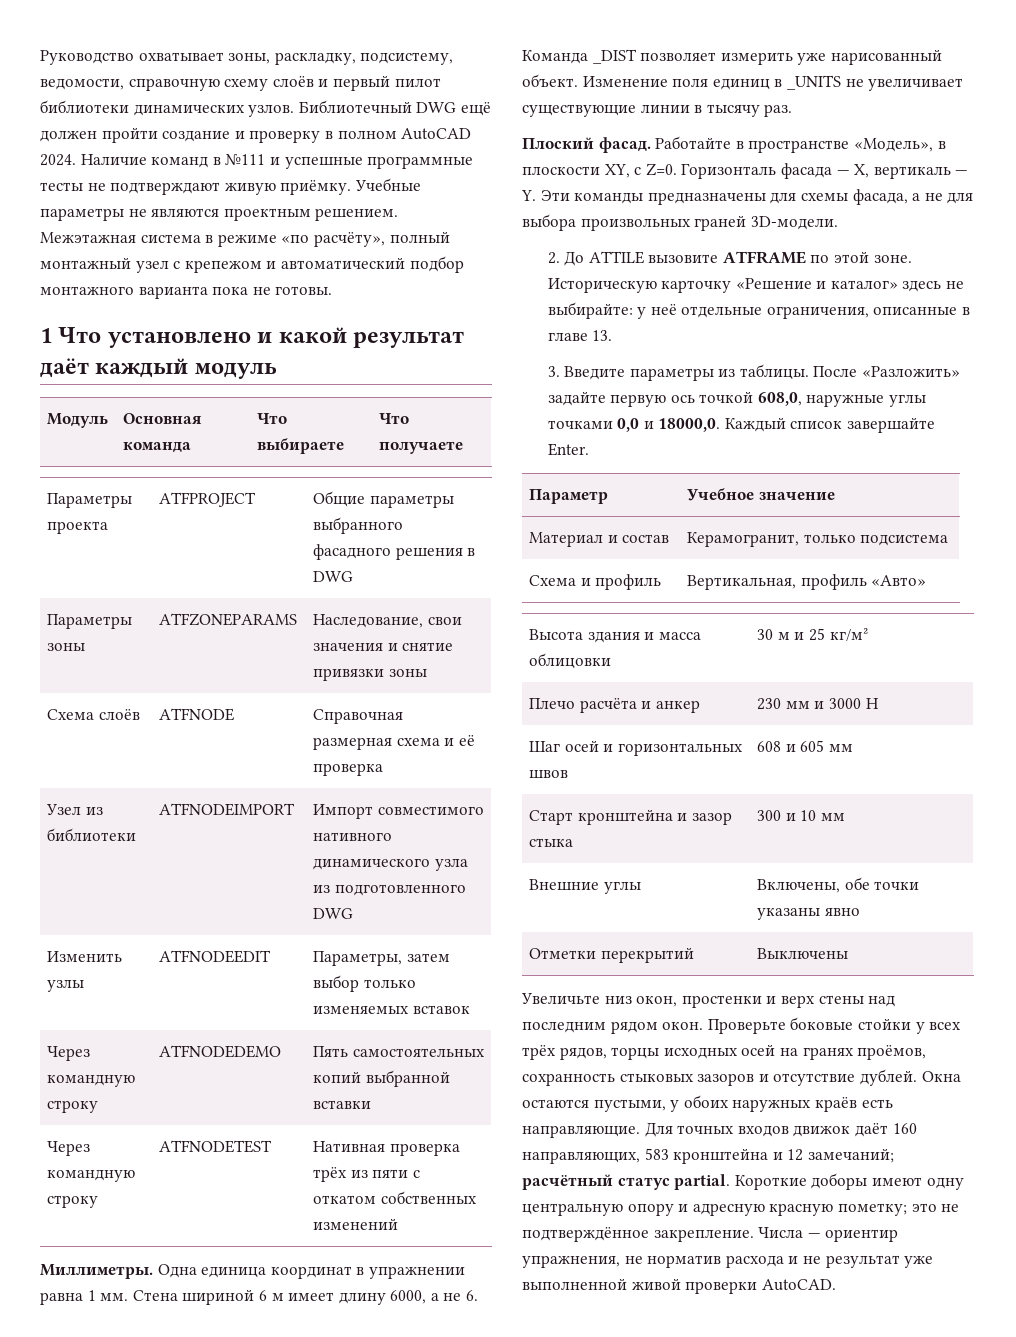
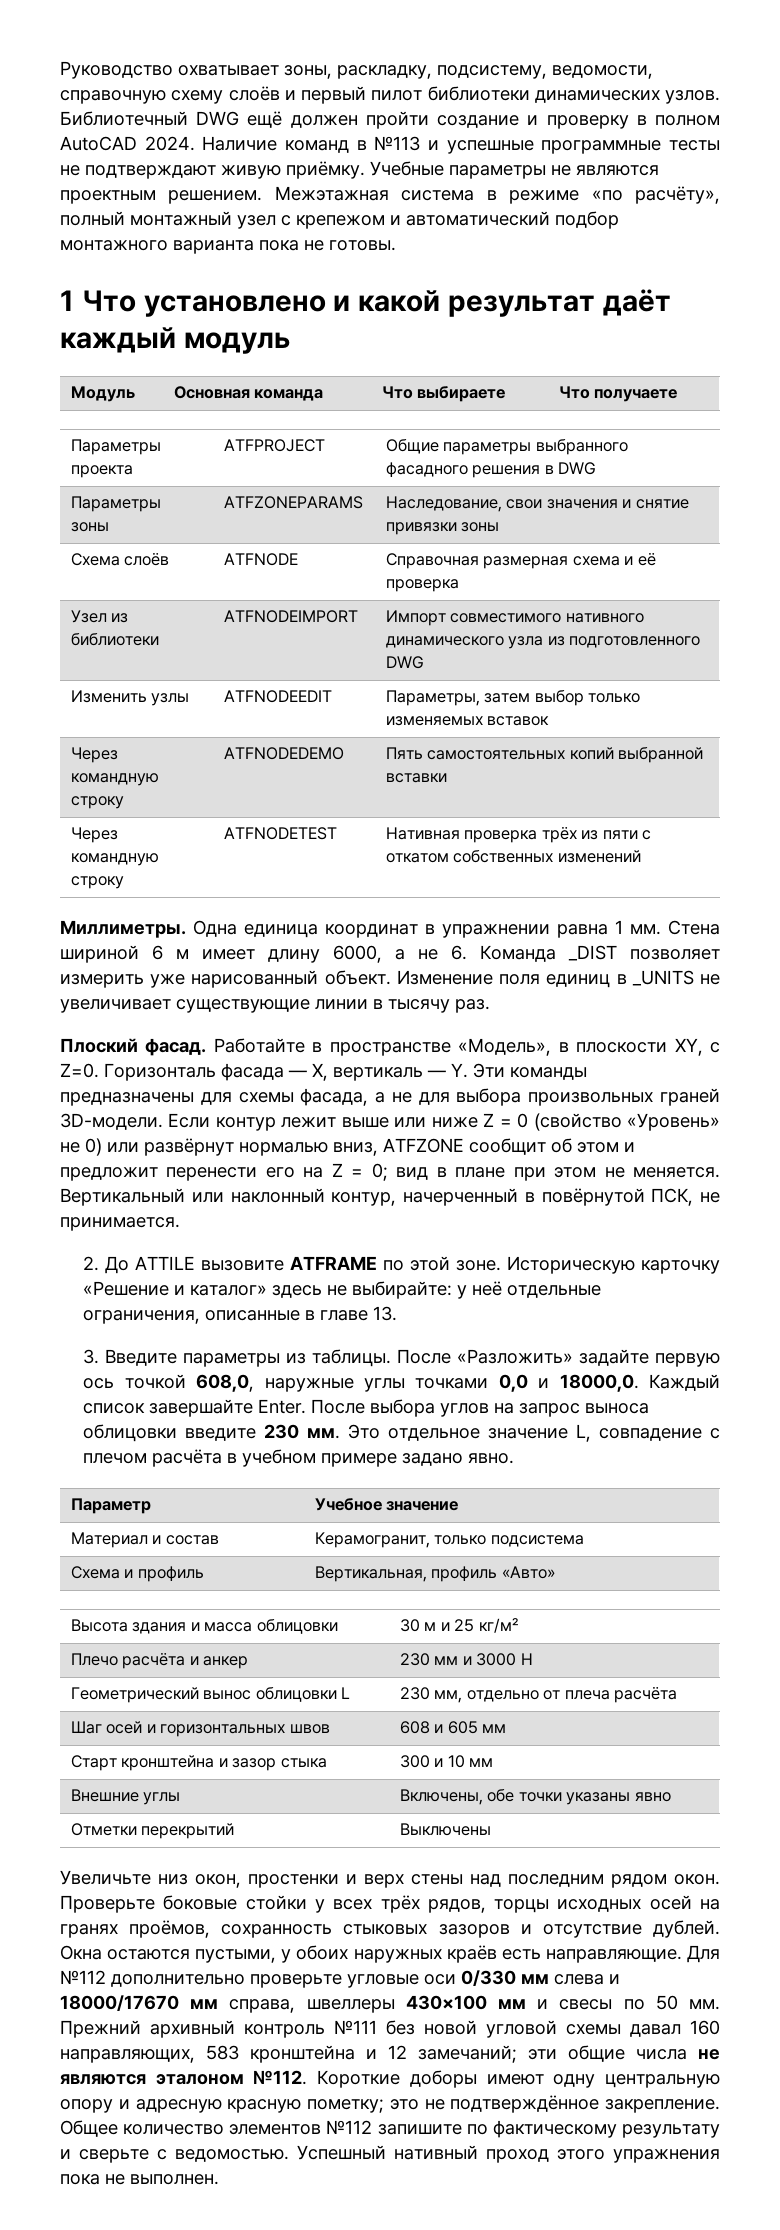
- Наличие команд в №111 и успешные программные тесты не подтверждают живую приёмку.
+ Наличие команд в №113 и успешные программные тесты не подтверждают живую приёмку.
+ Если контур лежит выше или ниже Z = 0 (свойство «Уровень» не 0) или развёрнут нормалью вниз, ATFZONE сообщит об этом и предложит перенести его на Z = 0; вид в плане при этом не меняется. Вертикальный или наклонный контур, начерченный в повёрнутой ПСК, не принимается.
+ После выбора углов на запрос выноса облицовки введите 230 мм. Это отдельное значение L, совпадение с плечом расчёта в учебном примере задано явно.
+ Геометрический вынос облицовки L | 230 мм, отдельно от плеча расчёта
- Для точных входов движок даёт 160 направляющих, 583 кронштейна и 12 замечаний; расчётный статус partial.
+ Для №112 дополнительно проверьте угловые оси 0/330 мм слева и 18000/17670 мм справа, швеллеры 430×100 мм и свесы по 50 мм. Прежний архивный контроль №111 без новой угловой схемы давал 160 направляющих, 583 кронштейна и 12 замечаний; эти общие числа не являются эталоном №112.
- Числа — ориентир упражнения, не норматив расхода и не результат уже выполненной живой проверки AutoCAD.
+ Общее количество элементов №112 запишите по фактическому результату и сверьте с ведомостью. Успешный нативный проход этого упражнения пока не выполнен.

